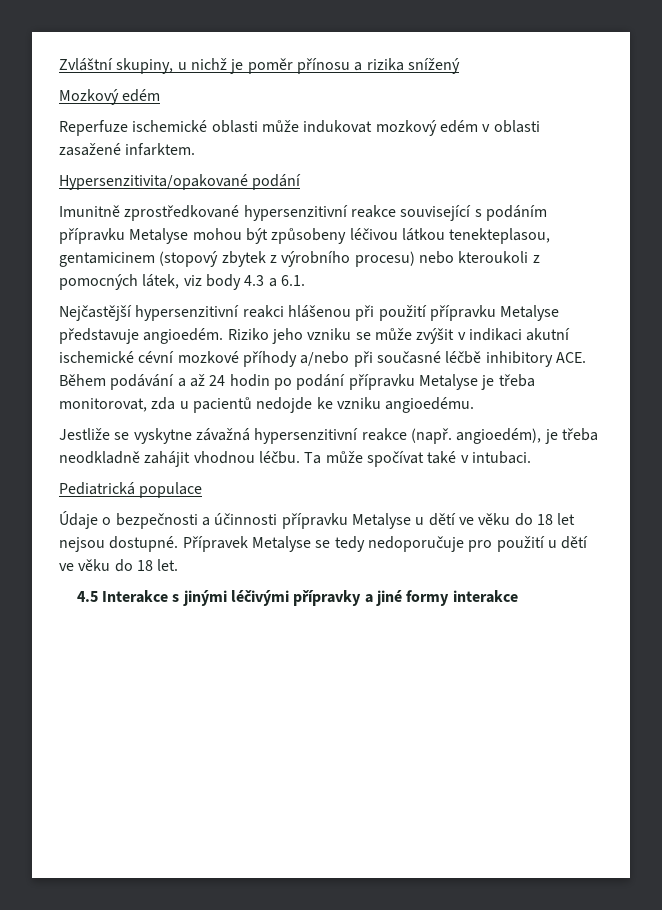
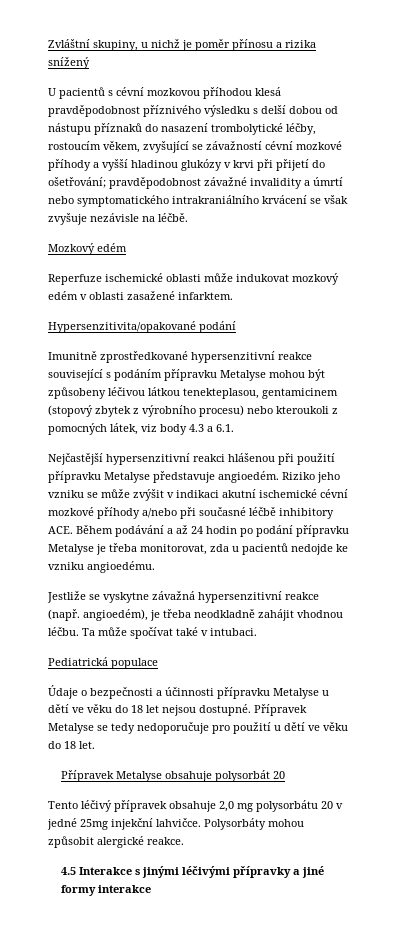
+ U pacientů s cévní mozkovou příhodou klesá pravděpodobnost příznivého výsledku s delší dobou od nástupu příznaků do nasazení trombolytické léčby, rostoucím věkem, zvyšující se závažností cévní mozkové příhody a vyšší hladinou glukózy v krvi při přijetí do ošetřování; pravděpodobnost závažné invalidity a úmrtí nebo symptomatického intrakraniálního krvácení se však zvyšuje nezávisle na léčbě.
+ Přípravek Metalyse obsahuje polysorbát 20
+ Tento léčivý přípravek obsahuje 2,0 mg polysorbátu 20 v jedné 25mg injekční lahvičce. Polysorbáty mohou způsobit alergické reakce.

